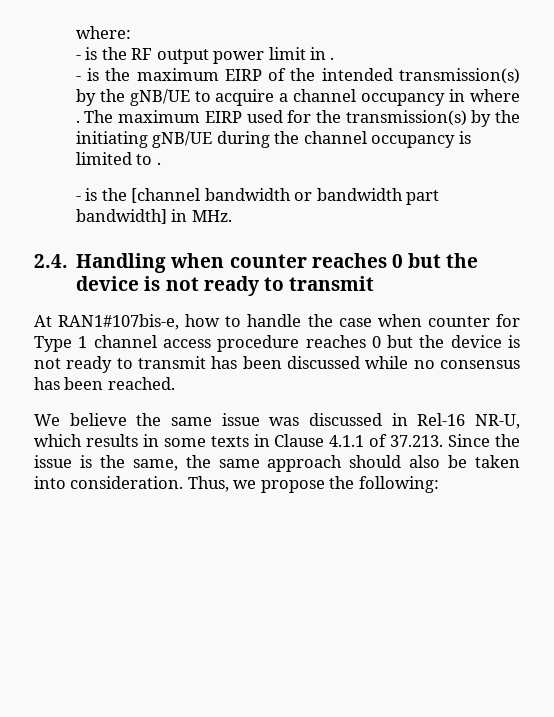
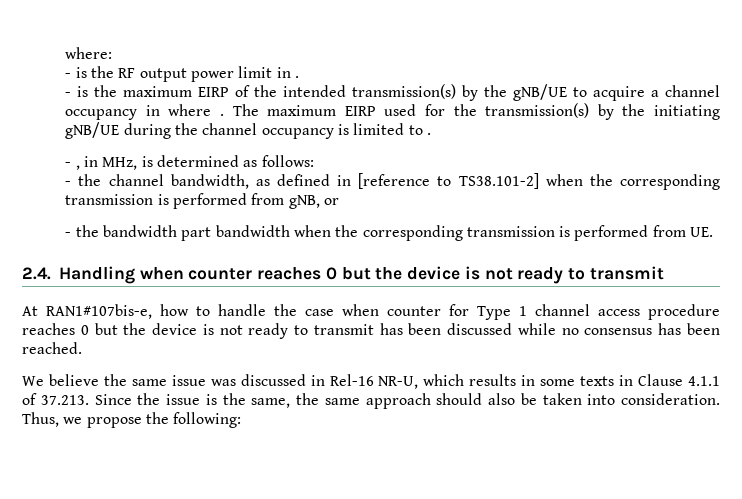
- - is the [channel bandwidth or bandwidth part bandwidth] in MHz.
+ - , in MHz, is determined as follows:
+ - the channel bandwidth, as defined in [reference to TS38.101-2] when the corresponding transmission is performed from gNB, or
+ - the bandwidth part bandwidth when the corresponding transmission is performed from UE.

